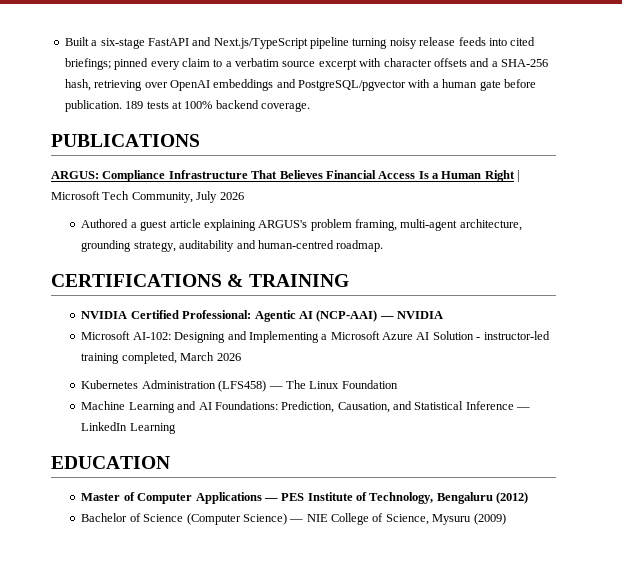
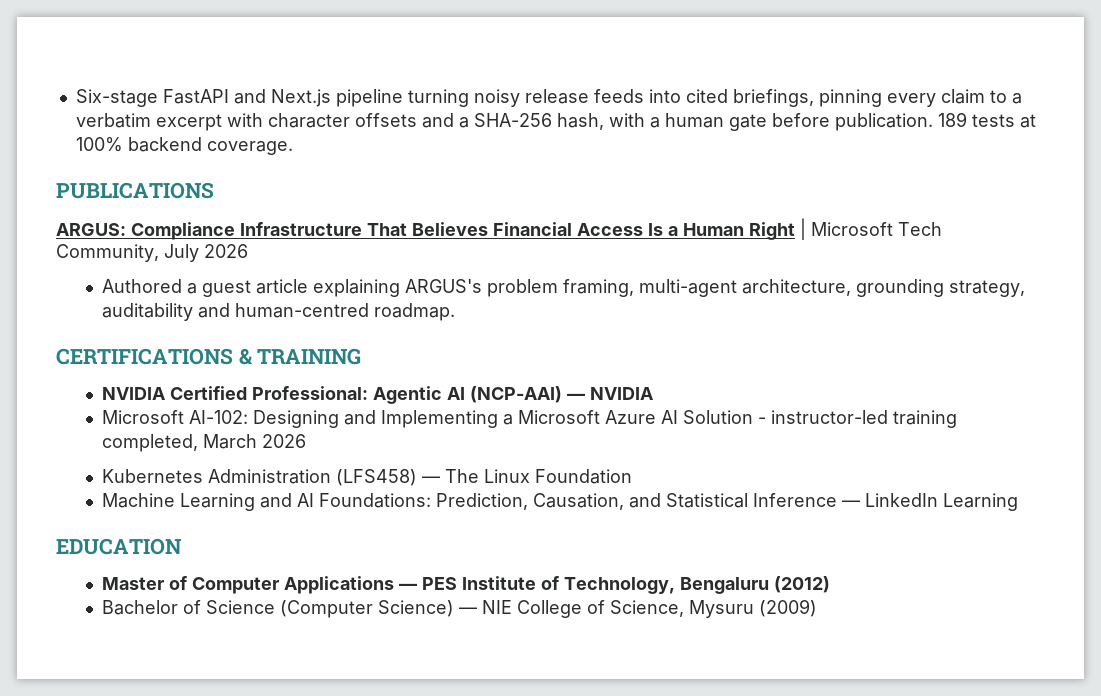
- Built a six-stage FastAPI and Next.js/TypeScript pipeline turning noisy release feeds into cited briefings; pinned every claim to a verbatim source excerpt with character offsets and a SHA-256 hash, retrieving over OpenAI embeddings and PostgreSQL/pgvector with a human gate before publication.
+ Six-stage FastAPI and Next.js pipeline turning noisy release feeds into cited briefings, pinning every claim to a verbatim excerpt with character offsets and a SHA-256 hash, with a human gate before publication.

